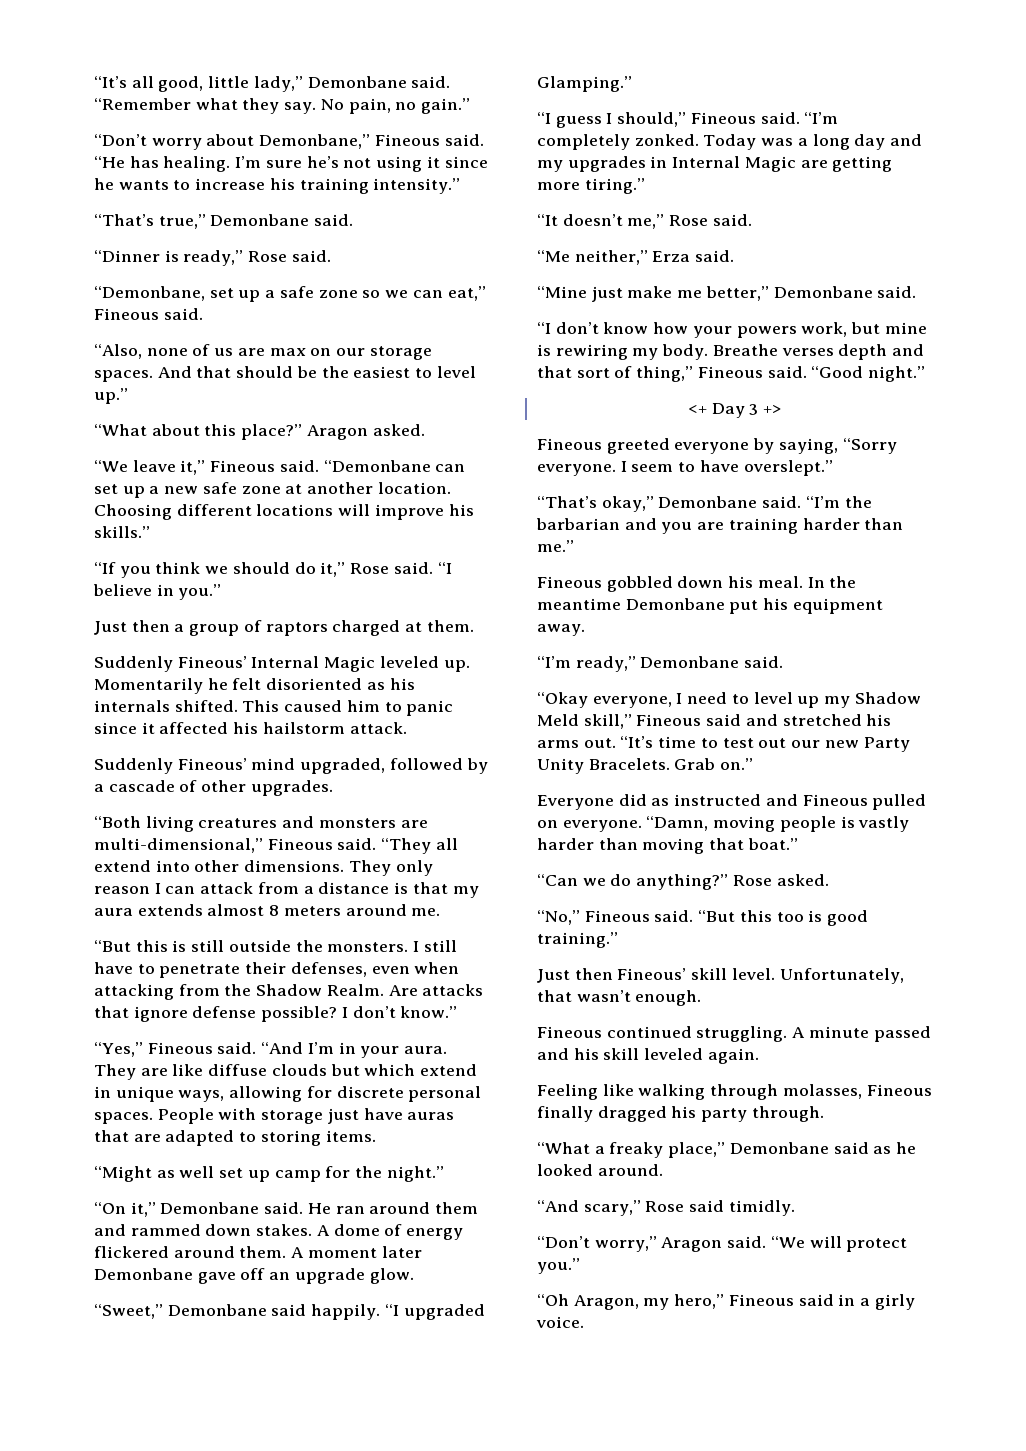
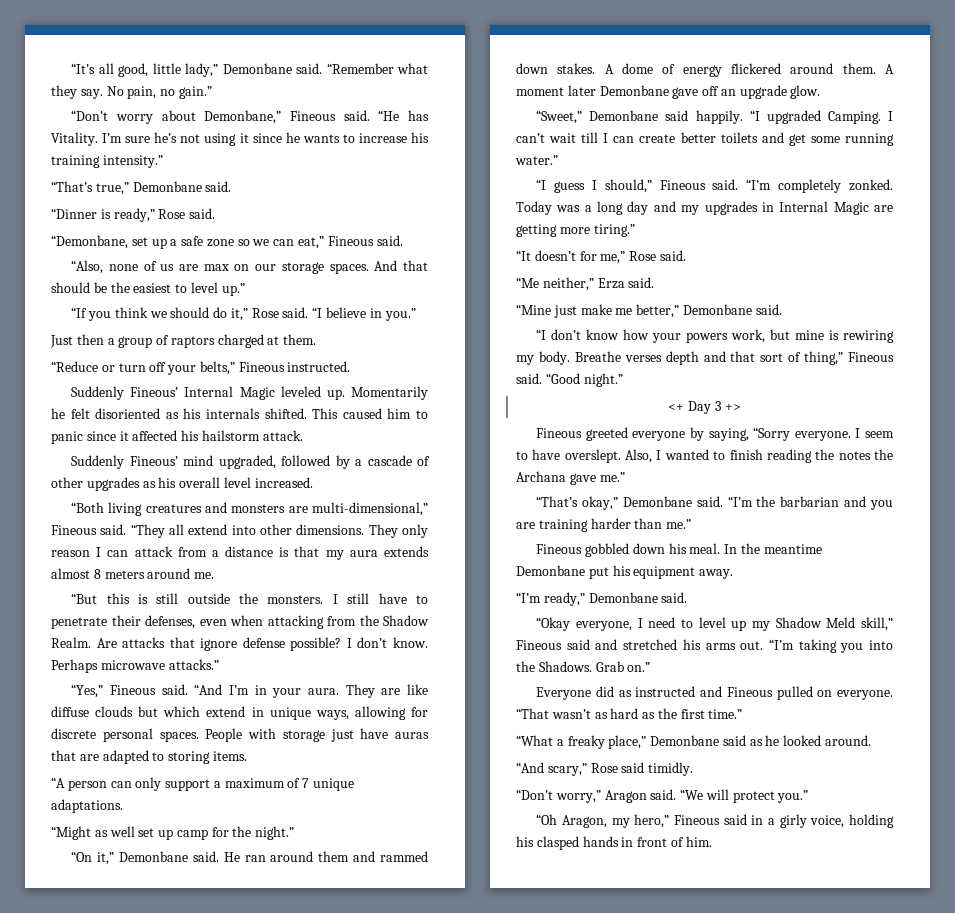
- “He has healing.
+ “He has Vitality.
- “What about this place?” Aragon asked.
- “We leave it,” Fineous said. “Demonbane can set up a new safe zone at another location. Choosing different locations will improve his skills.”
+ “Reduce or turn off your belts,” Fineous instructed.
- Suddenly Fineous’ mind upgraded, followed by a cascade of other upgrades.
+ Suddenly Fineous’ mind upgraded, followed by a cascade of other upgrades as his overall level increased.
- I don’t know.”
+ I don’t know. Perhaps microwave attacks.”
+ “A person can only support a maximum of 7 unique adaptations.
- “I upgraded Glamping.”
+ “I upgraded Camping. I can’t wait till I can create better toilets and get some running water.”
- “It doesn’t me,” Rose said.
+ “It doesn’t for me,” Rose said.
- I seem to have overslept.”
+ I seem to have overslept. Also, I wanted to finish reading the notes the Archana gave me.”
- “It’s time to test out our new Party Unity Bracelets.
+ “I’m taking you into the Shadows.
- “Damn, moving people is vastly harder than moving that boat.”
- “Can we do anything?” Rose asked.
- “No,” Fineous said. “But this too is good training.”
- Just then Fineous’ skill level. Unfortunately, that wasn’t enough.
- Fineous continued struggling. A minute passed and his skill leveled again.
- Feeling like walking through molasses, Fineous finally dragged his party through.
+ “That wasn’t as hard as the first time.”
- “Oh Aragon, my hero,” Fineous said in a girly voice.
+ “Oh Aragon, my hero,” Fineous said in a girly voice, holding his clasped hands in front of him.

